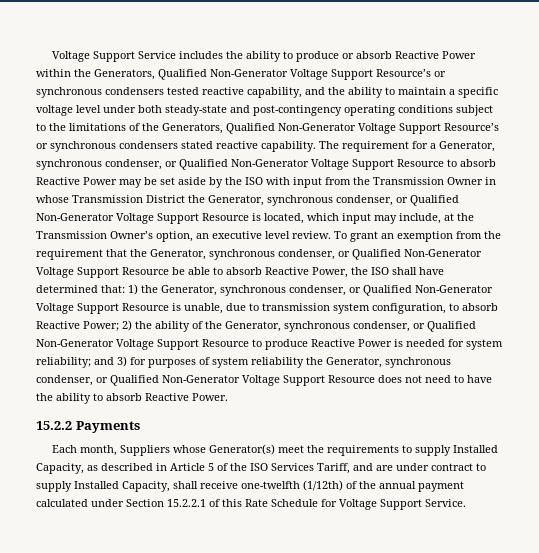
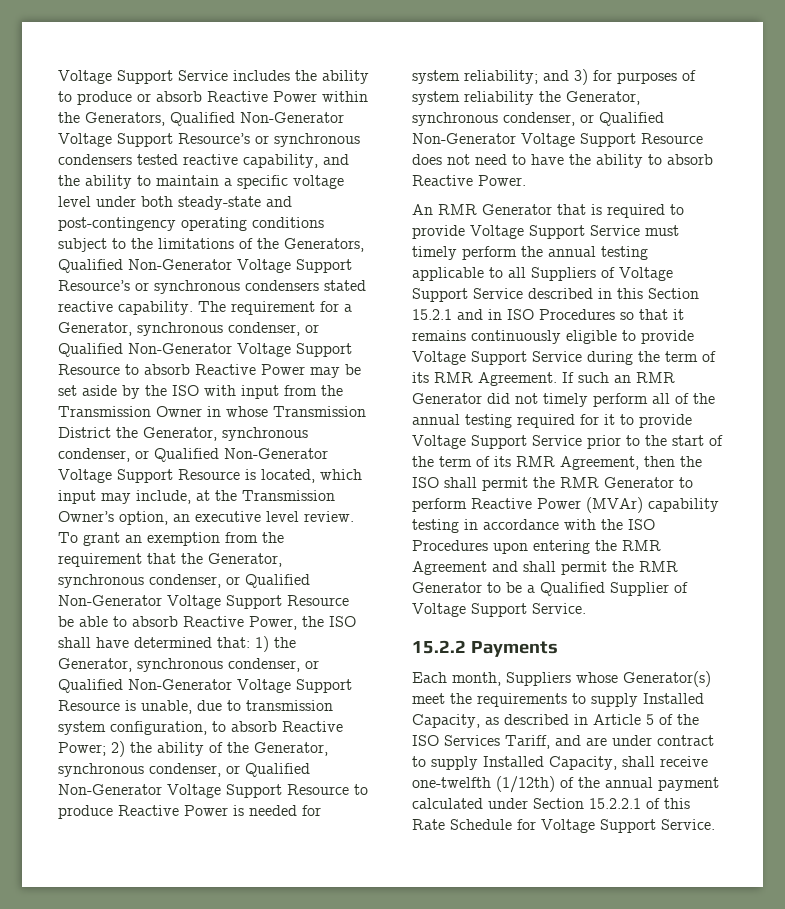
+ An RMR Generator that is required to provide Voltage Support Service must timely perform the annual testing applicable to all Suppliers of Voltage Support Service described in this Section 15.2.1 and in ISO Procedures so that it remains continuously eligible to provide Voltage Support Service during the term of its RMR Agreement. If such an RMR Generator did not timely perform all of the annual testing required for it to provide Voltage Support Service prior to the start of the term of its RMR Agreement, then the ISO shall permit the RMR Generator to perform Reactive Power (MVAr) capability testing in accordance with the ISO Procedures upon entering the RMR Agreement and shall permit the RMR Generator to be a Qualified Supplier of Voltage Support Service.

